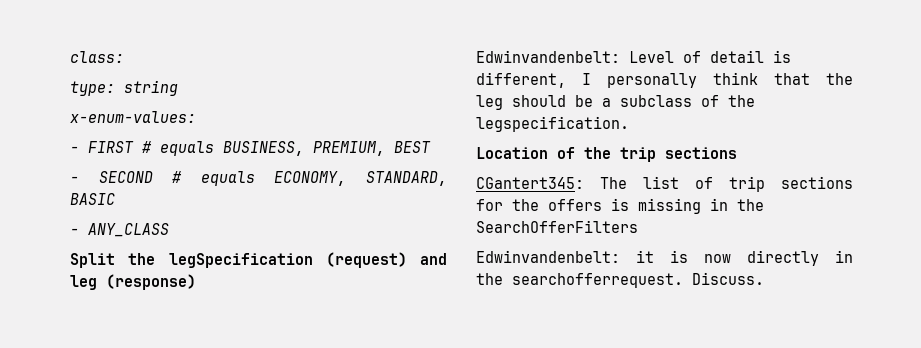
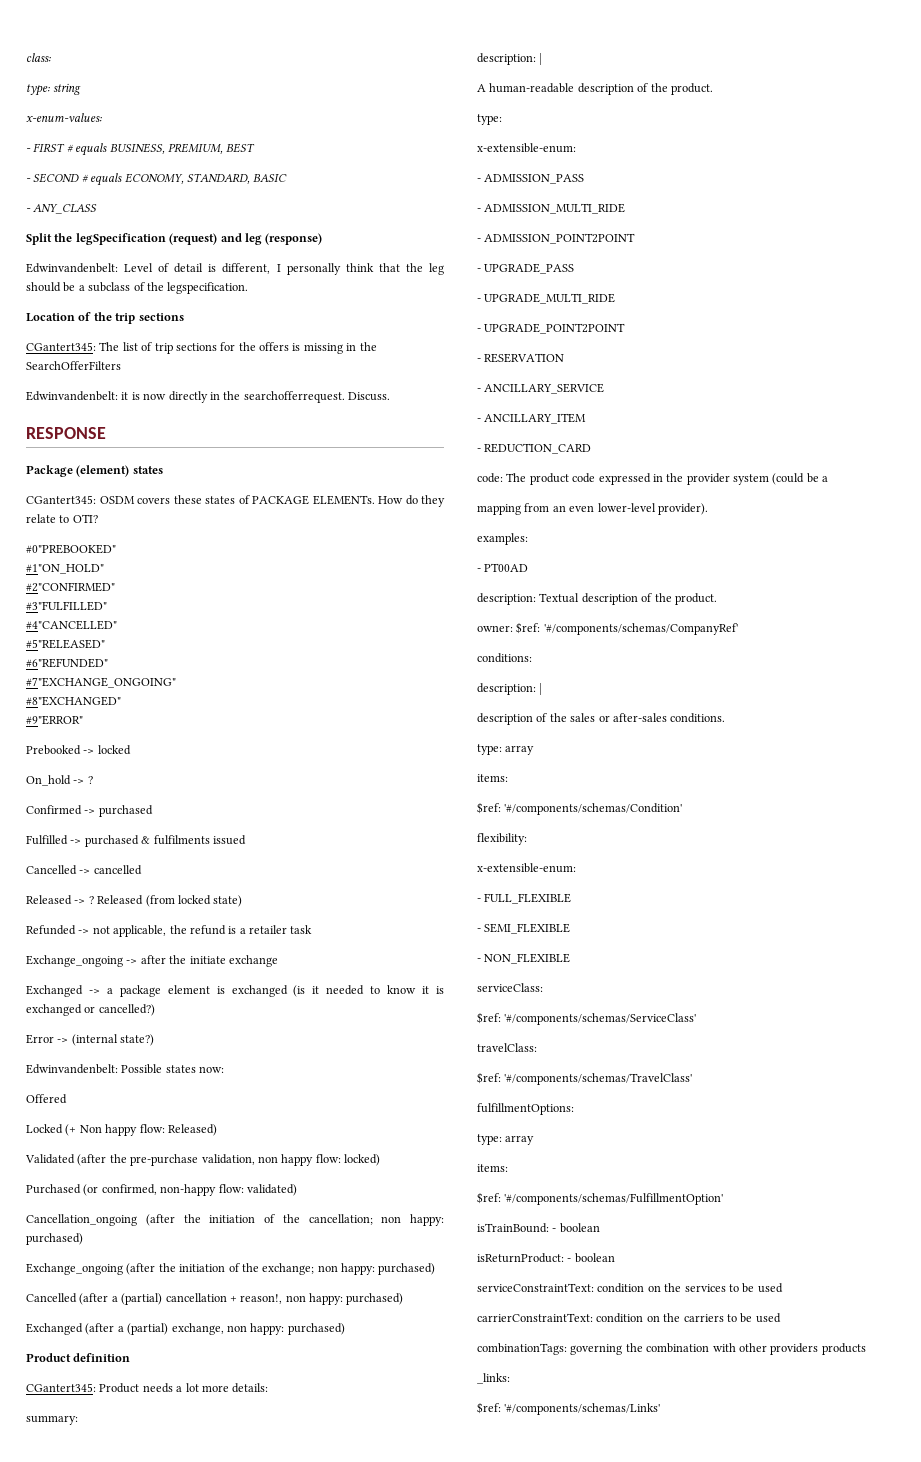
+ RESPONSE
+ Package (element) states
+ CGantert345: OSDM covers these states of PACKAGE ELEMENTs. How do they relate to OTI?
+ #0"PREBOOKED"
+ #1"ON_HOLD"
+ #2"CONFIRMED"
+ #3"FULFILLED"
+ #4"CANCELLED"
+ #5"RELEASED"
+ #6"REFUNDED"
+ #7"EXCHANGE_ONGOING"
+ #8"EXCHANGED"
+ #9"ERROR"
+ Prebooked -> locked
+ On_hold -> ?
+ Confirmed -> purchased
+ Fulfilled -> purchased & fulfilments issued
+ Cancelled -> cancelled
+ Released -> ? Released (from locked state)
+ Refunded -> not applicable, the refund is a retailer task
+ Exchange_ongoing -> after the initiate exchange
+ Exchanged -> a package element is exchanged (is it needed to know it is exchanged or cancelled?)
+ Error -> (internal state?)
+ Edwinvandenbelt: Possible states now:
+ Offered
+ Locked (+ Non happy flow: Released)
+ Validated (after the pre-purchase validation, non happy flow: locked)
+ Purchased (or confirmed, non-happy flow: validated)
+ Cancellation_ongoing (after the initiation of the cancellation; non happy: purchased)
+ Exchange_ongoing (after the initiation of the exchange; non happy: purchased)
+ Cancelled (after a (partial) cancellation + reason!, non happy: purchased)
+ Exchanged (after a (partial) exchange, non happy: purchased)
+ Product definition
+ CGantert345: Product needs a lot more details:
+ summary:
+ description: |
+ A human-readable description of the product.
+ type:
+ x-extensible-enum:
+ - ADMISSION_PASS
+ - ADMISSION_MULTI_RIDE
+ - ADMISSION_POINT2POINT
+ - UPGRADE_PASS
+ - UPGRADE_MULTI_RIDE
+ - UPGRADE_POINT2POINT
+ - RESERVATION
+ - ANCILLARY_SERVICE
+ - ANCILLARY_ITEM
+ - REDUCTION_CARD
+ code: The product code expressed in the provider system (could be a
+ mapping from an even lower-level provider).
+ examples:
+ - PT00AD
+ description: Textual description of the product.
+ owner: $ref: '#/components/schemas/CompanyRef'
+ conditions:
+ description: |
+ description of the sales or after-sales conditions.
+ type: array
+ items:
+ $ref: '#/components/schemas/Condition'
+ flexibility:
+ x-extensible-enum:
+ - FULL_FLEXIBLE
+ - SEMI_FLEXIBLE
+ - NON_FLEXIBLE
+ serviceClass:
+ $ref: '#/components/schemas/ServiceClass'
+ travelClass:
+ $ref: '#/components/schemas/TravelClass'
+ fulfillmentOptions:
+ type: array
+ items:
+ $ref: '#/components/schemas/FulfillmentOption'
+ isTrainBound: - boolean
+ isReturnProduct: - boolean
+ serviceConstraintText: condition on the services to be used
+ carrierConstraintText: condition on the carriers to be used
+ combinationTags: governing the combination with other providers products
+ _links:
+ $ref: '#/components/schemas/Links'

